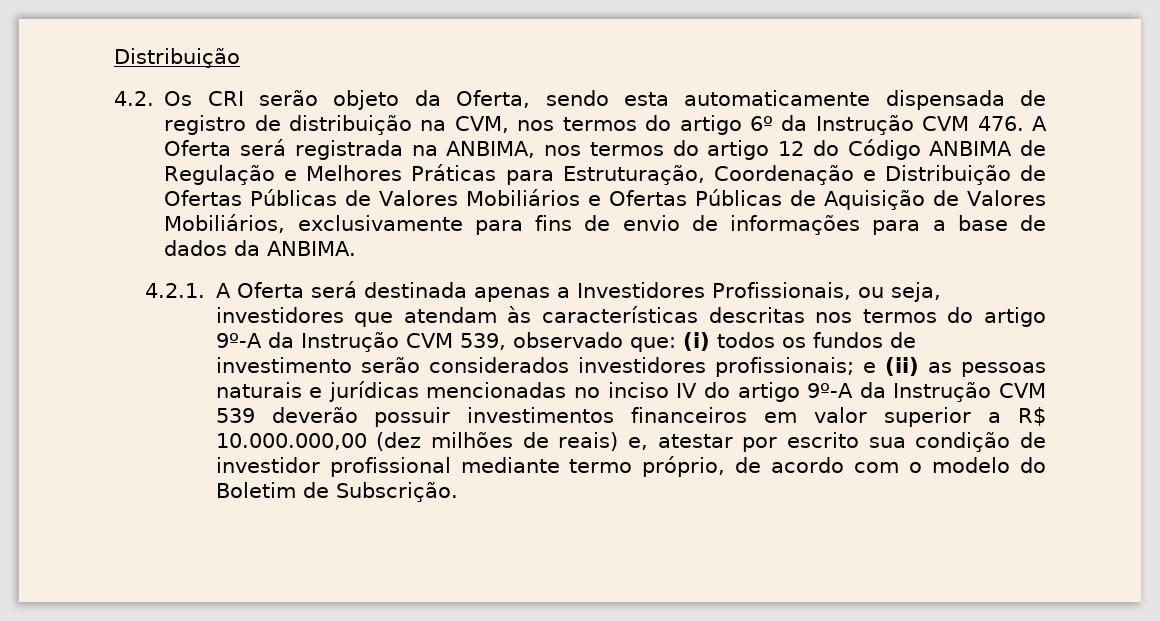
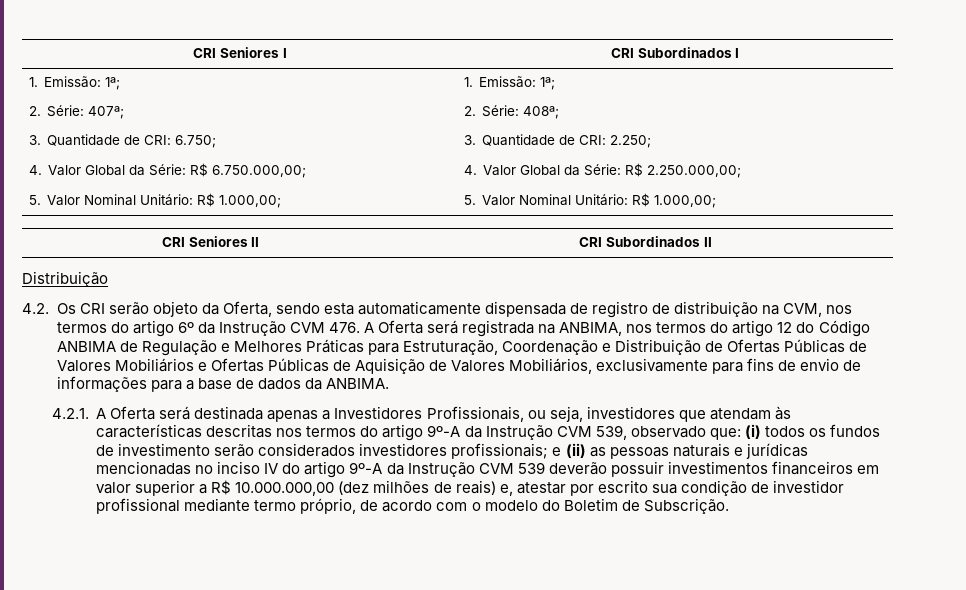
+ CRI Seniores I | CRI Subordinados I
+ 1. Emissão: 1ª; | 1. Emissão: 1ª;
+ 2. Série: 407ª; | 2. Série: 408ª;
+ 3. Quantidade de CRI: 6.750; | 3. Quantidade de CRI: 2.250;
+ 4. Valor Global da Série: R$ 6.750.000,00; | 4. Valor Global da Série: R$ 2.250.000,00;
+ 5. Valor Nominal Unitário: R$ 1.000,00; | 5. Valor Nominal Unitário: R$ 1.000,00;
+ CRI Seniores II | CRI Subordinados II

